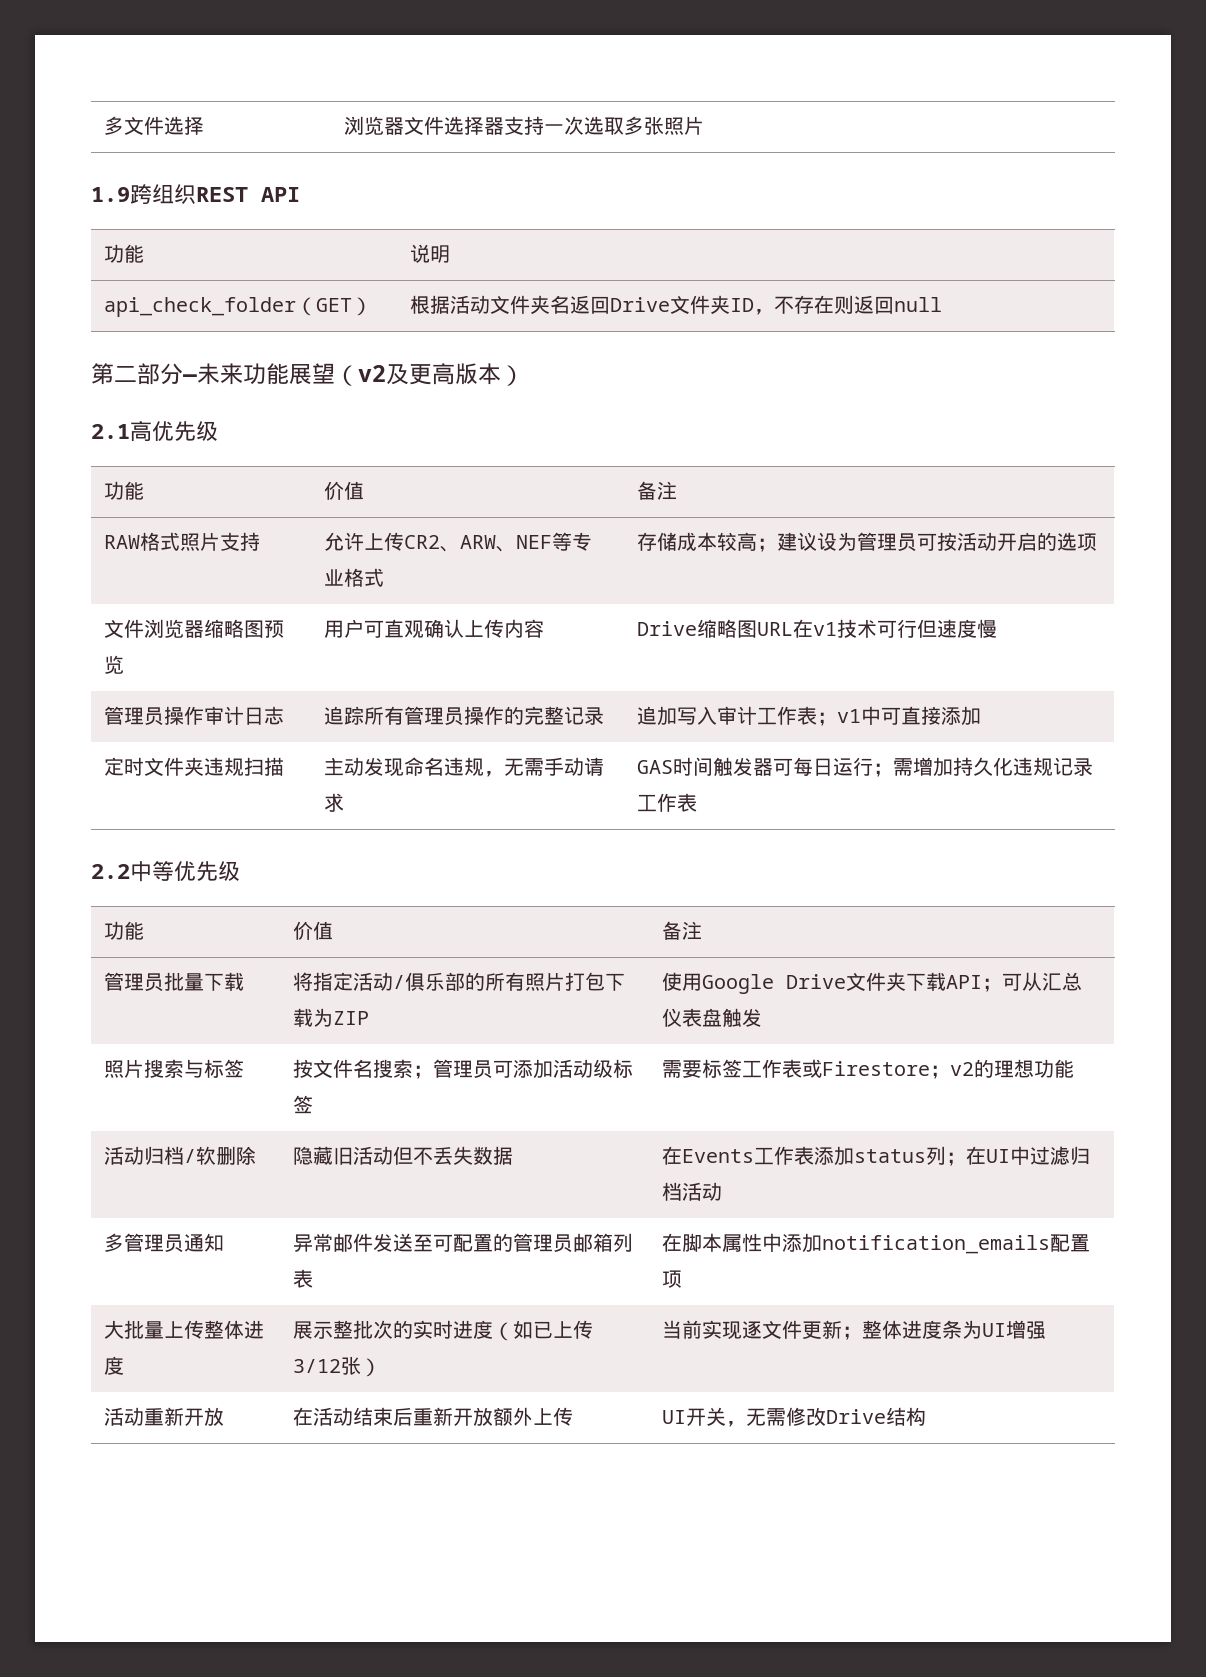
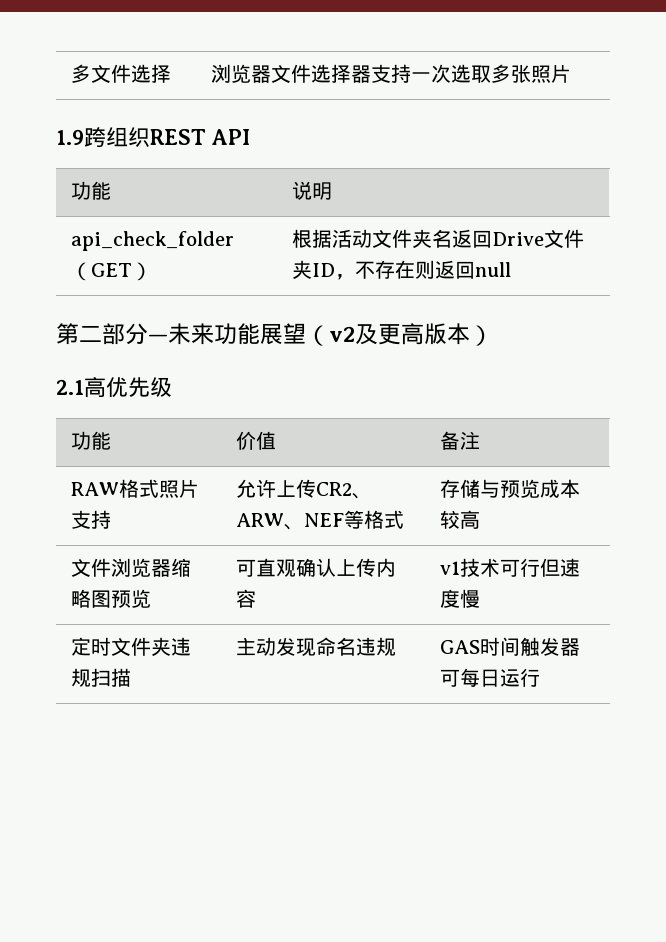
- RAW格式照片支持 | 允许上传CR2、ARW、NEF等专业格式 | 存储成本较高；建议设为管理员可按活动开启的选项
+ RAW格式照片支持 | 允许上传CR2、ARW、NEF等格式 | 存储与预览成本较高
- 文件浏览器缩略图预览 | 用户可直观确认上传内容 | Drive缩略图URL在v1技术可行但速度慢
+ 文件浏览器缩略图预览 | 可直观确认上传内容 | v1技术可行但速度慢
- 管理员操作审计日志 | 追踪所有管理员操作的完整记录 | 追加写入审计工作表；v1中可直接添加
- 定时文件夹违规扫描 | 主动发现命名违规，无需手动请求 | GAS时间触发器可每日运行；需增加持久化违规记录工作表
- 2.2中等优先级
- 功能 | 价值 | 备注
- 管理员批量下载 | 将指定活动/俱乐部的所有照片打包下载为ZIP | 使用Google Drive文件夹下载API；可从汇总仪表盘触发
- 照片搜索与标签 | 按文件名搜索；管理员可添加活动级标签 | 需要标签工作表或Firestore；v2的理想功能
- 活动归档/软删除 | 隐藏旧活动但不丢失数据 | 在Events工作表添加status列；在UI中过滤归档活动
- 多管理员通知 | 异常邮件发送至可配置的管理员邮箱列表 | 在脚本属性中添加notification_emails配置项
- 大批量上传整体进度 | 展示整批次的实时进度（如已上传3/12张） | 当前实现逐文件更新；整体进度条为UI增强
- 活动重新开放 | 在活动结束后重新开放额外上传 | UI开关，无需修改Drive结构
+ 定时文件夹违规扫描 | 主动发现命名违规 | GAS时间触发器可每日运行

